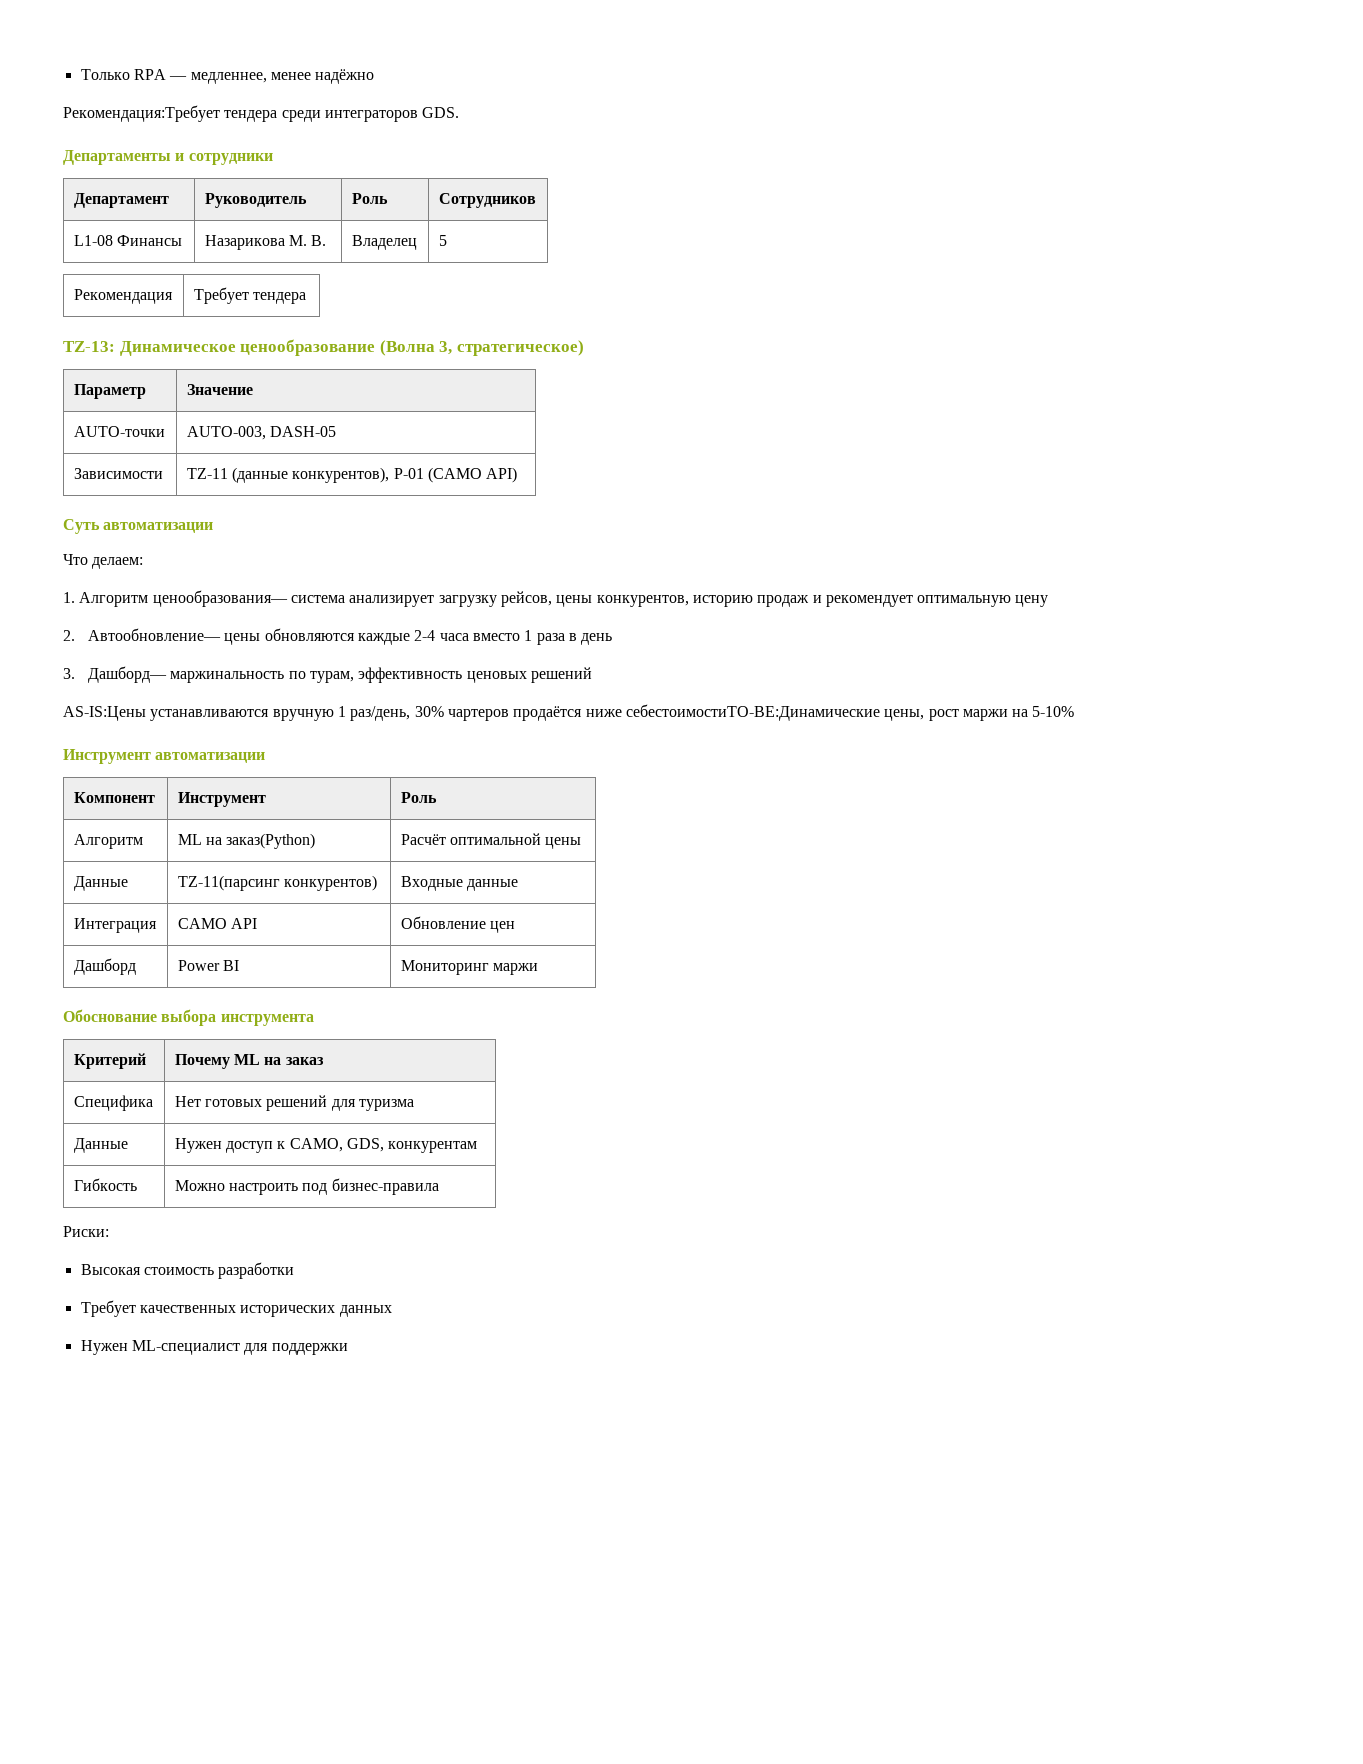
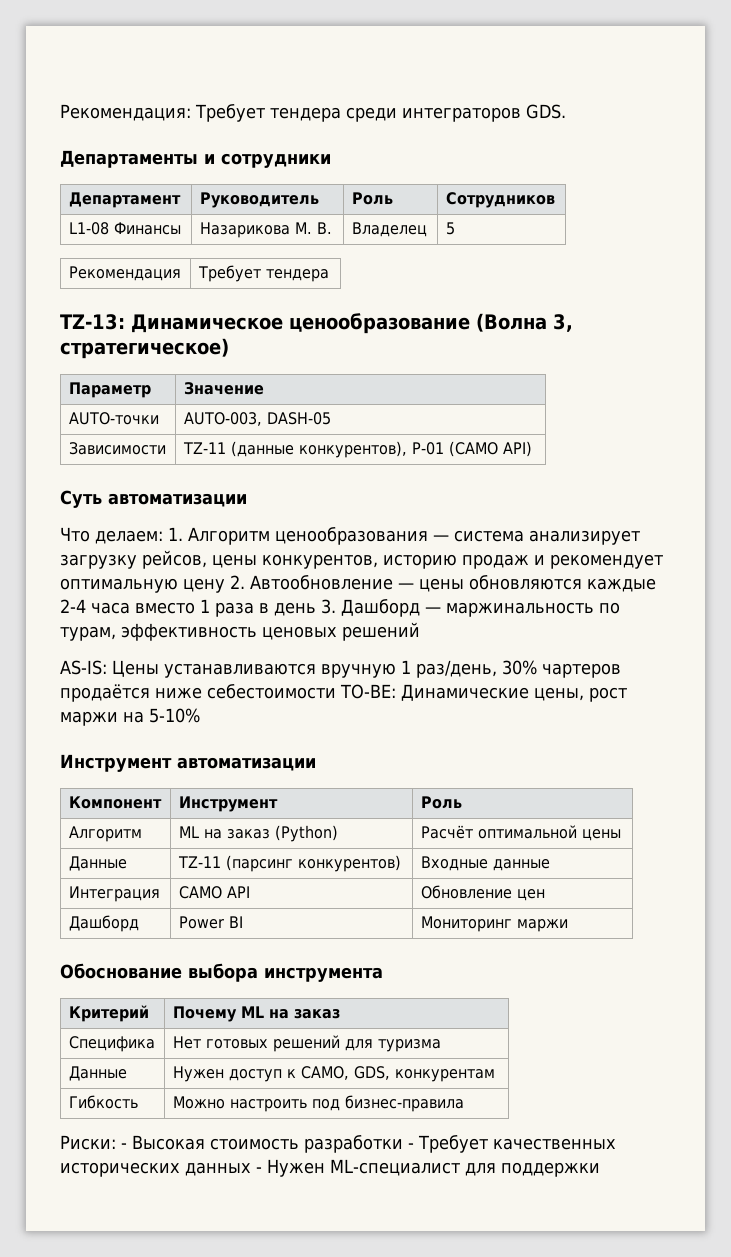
- Только RPA — медленнее, менее надёжно
- Рекомендация:Требует тендера среди интеграторов GDS.
+ Рекомендация: Требует тендера среди интеграторов GDS.
- Что делаем:
- 1. Алгоритм ценообразования— система анализирует загрузку рейсов, цены конкурентов, историю продаж и рекомендует оптимальную цену
- 2. Автообновление— цены обновляются каждые 2-4 часа вместо 1 раза в день
- 3. Дашборд— маржинальность по турам, эффективность ценовых решений
+ Что делаем: 1. Алгоритм ценообразования — система анализирует загрузку рейсов, цены конкурентов, историю продаж и рекомендует оптимальную цену 2. Автообновление — цены обновляются каждые 2-4 часа вместо 1 раза в день 3. Дашборд — маржинальность по турам, эффективность ценовых решений
- AS-IS:Цены устанавливаются вручную 1 раз/день, 30% чартеров продаётся ниже себестоимостиTO-BE:Динамические цены, рост маржи на 5-10%
+ AS-IS: Цены устанавливаются вручную 1 раз/день, 30% чартеров продаётся ниже себестоимости TO-BE: Динамические цены, рост маржи на 5-10%
- Алгоритм | ML на заказ(Python) | Расчёт оптимальной цены
+ Алгоритм | ML на заказ (Python) | Расчёт оптимальной цены
- Данные | TZ-11(парсинг конкурентов) | Входные данные
+ Данные | TZ-11 (парсинг конкурентов) | Входные данные
- Риски:
- Высокая стоимость разработки
- Требует качественных исторических данных
- Нужен ML-специалист для поддержки
+ Риски: - Высокая стоимость разработки - Требует качественных исторических данных - Нужен ML-специалист для поддержки

